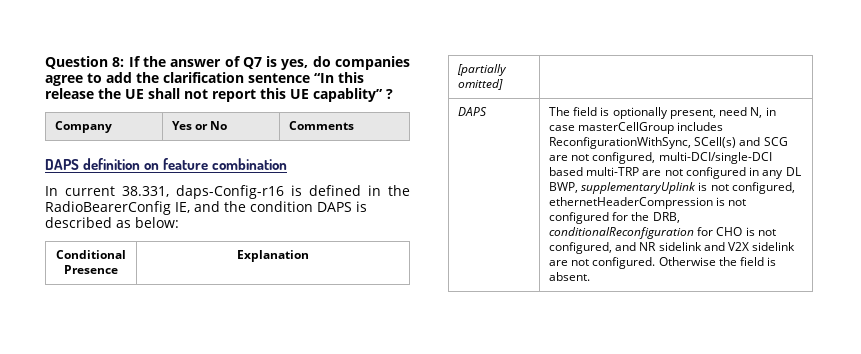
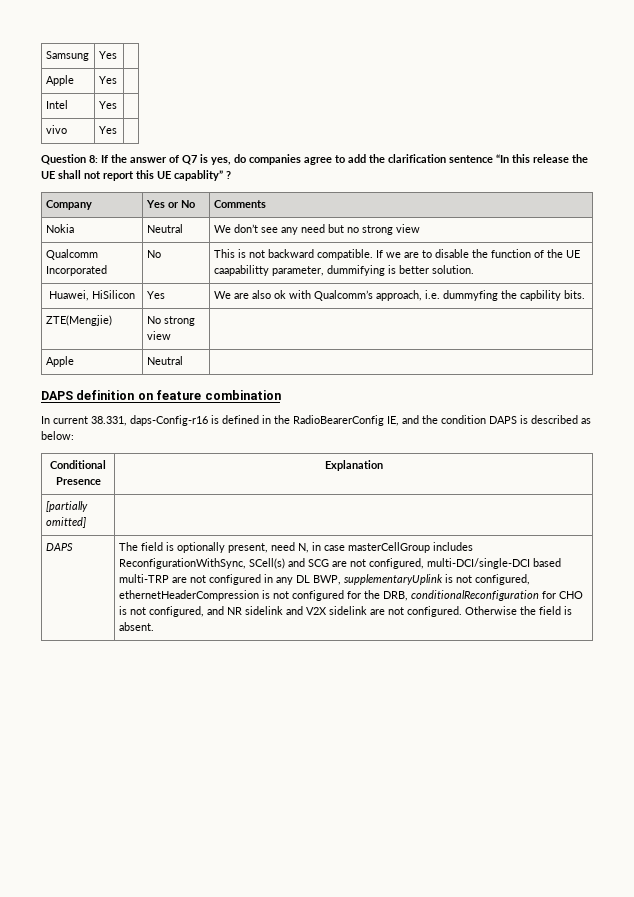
+ Samsung | Yes |
+ Apple | Yes |
+ Intel | Yes |
+ vivo | Yes |
+ Nokia | Neutral | We don’t see any need but no strong view
+ Qualcomm Incorporated | No | This is not backward compatible. If we are to disable the function of the UE caapabilitty parameter, dummifying is better solution.
+ Huawei, HiSilicon | Yes | We are also ok with Qualcomm’s approach, i.e. dummyfing the capbility bits.
+ ZTE(Mengjie) | No strong view |
+ Apple | Neutral |

